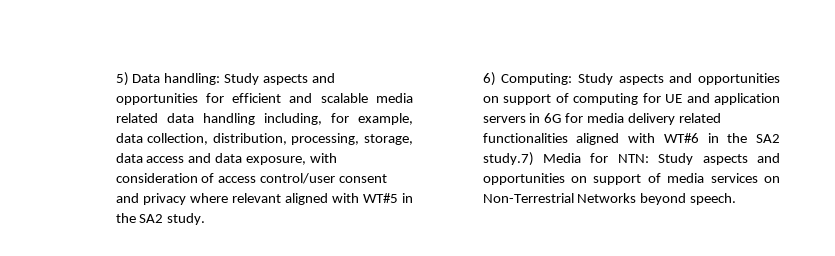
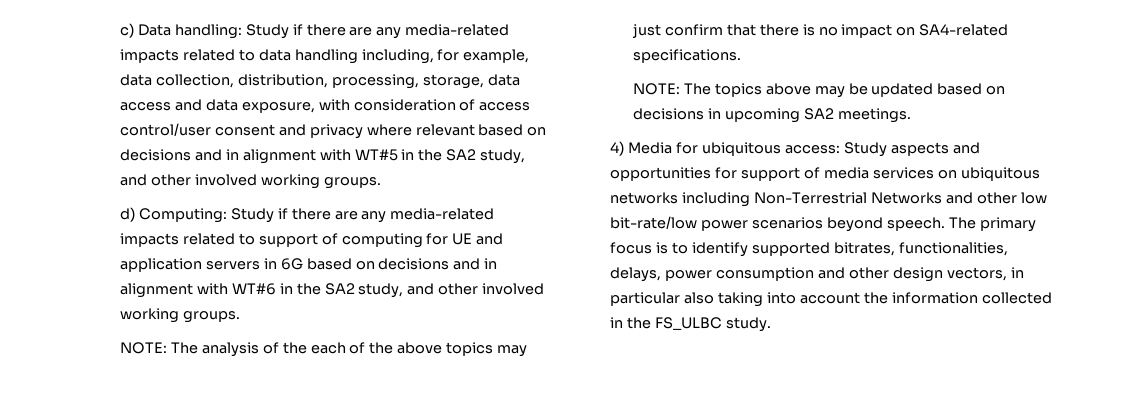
- 5) Data handling: Study aspects and opportunities for efficient and scalable media related data handling including, for example, data collection, distribution, processing, storage, data access and data exposure, with consideration of access control/user consent and privacy where relevant aligned with WT#5 in the SA2 study.
- 6) Computing: Study aspects and opportunities on support of computing for UE and application servers in 6G for media delivery related functionalities aligned with WT#6 in the SA2 study.7) Media for NTN: Study aspects and opportunities on support of media services on Non-Terrestrial Networks beyond speech.
+ c) Data handling: Study if there are any media-related impacts related to data handling including, for example, data collection, distribution, processing, storage, data access and data exposure, with consideration of access control/user consent and privacy where relevant based on decisions and in alignment with WT#5 in the SA2 study, and other involved working groups.
+ d) Computing: Study if there are any media-related impacts related to support of computing for UE and application servers in 6G based on decisions and in alignment with WT#6 in the SA2 study, and other involved working groups.
+ NOTE: The analysis of the each of the above topics may just confirm that there is no impact on SA4-related specifications.
+ NOTE: The topics above may be updated based on decisions in upcoming SA2 meetings.
+ 4) Media for ubiquitous access: Study aspects and opportunities for support of media services on ubiquitous networks including Non-Terrestrial Networks and other low bit-rate/low power scenarios beyond speech. The primary focus is to identify supported bitrates, functionalities, delays, power consumption and other design vectors, in particular also taking into account the information collected in the FS_ULBC study.

